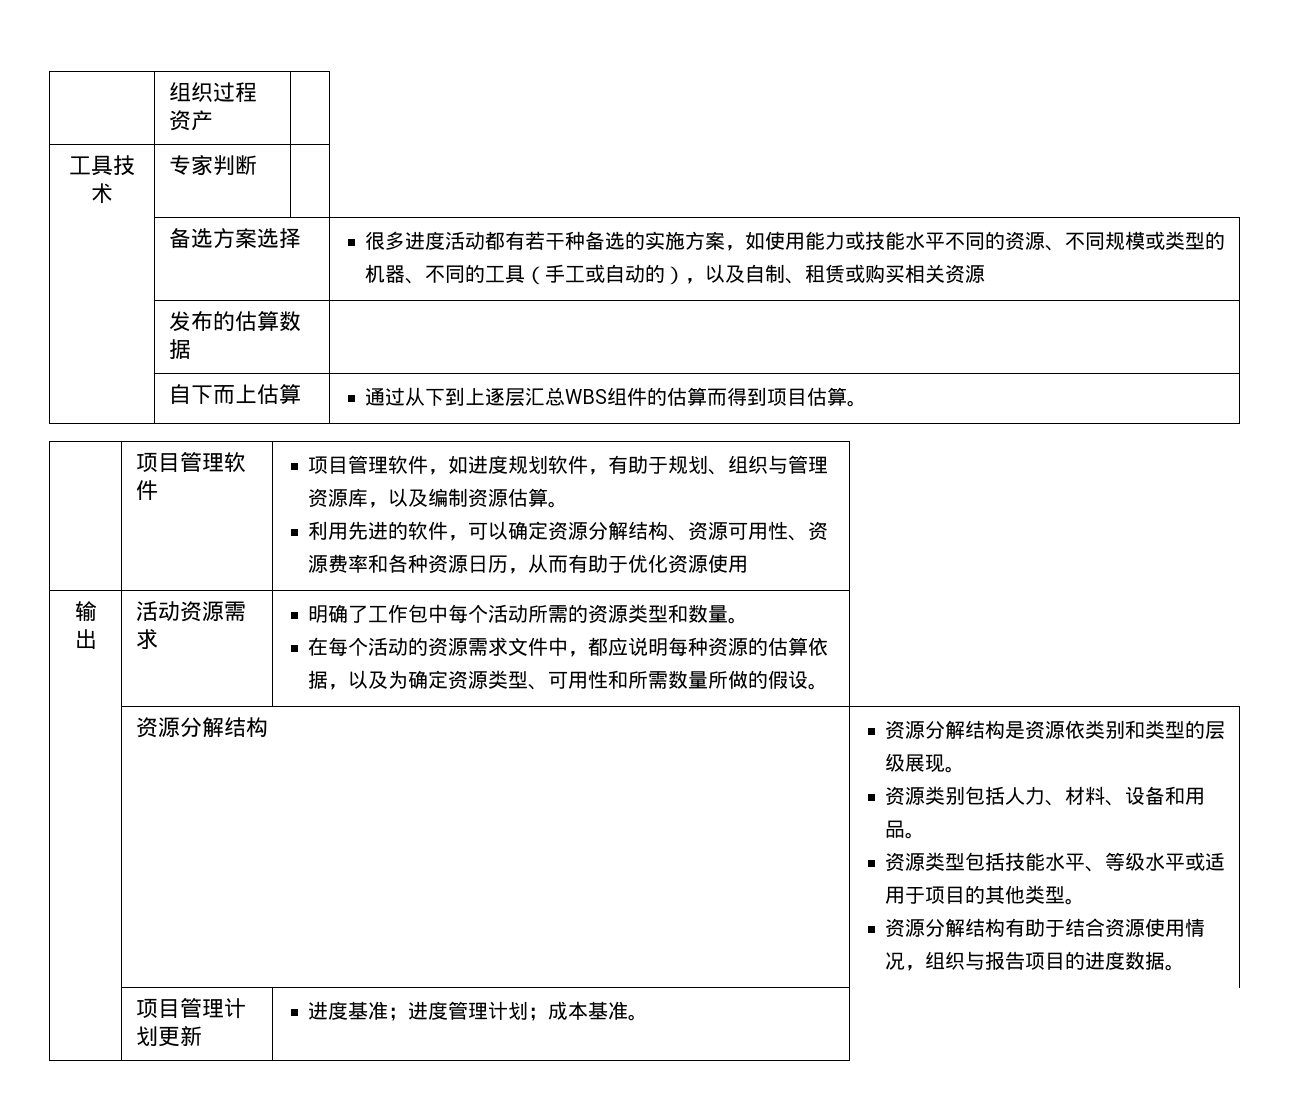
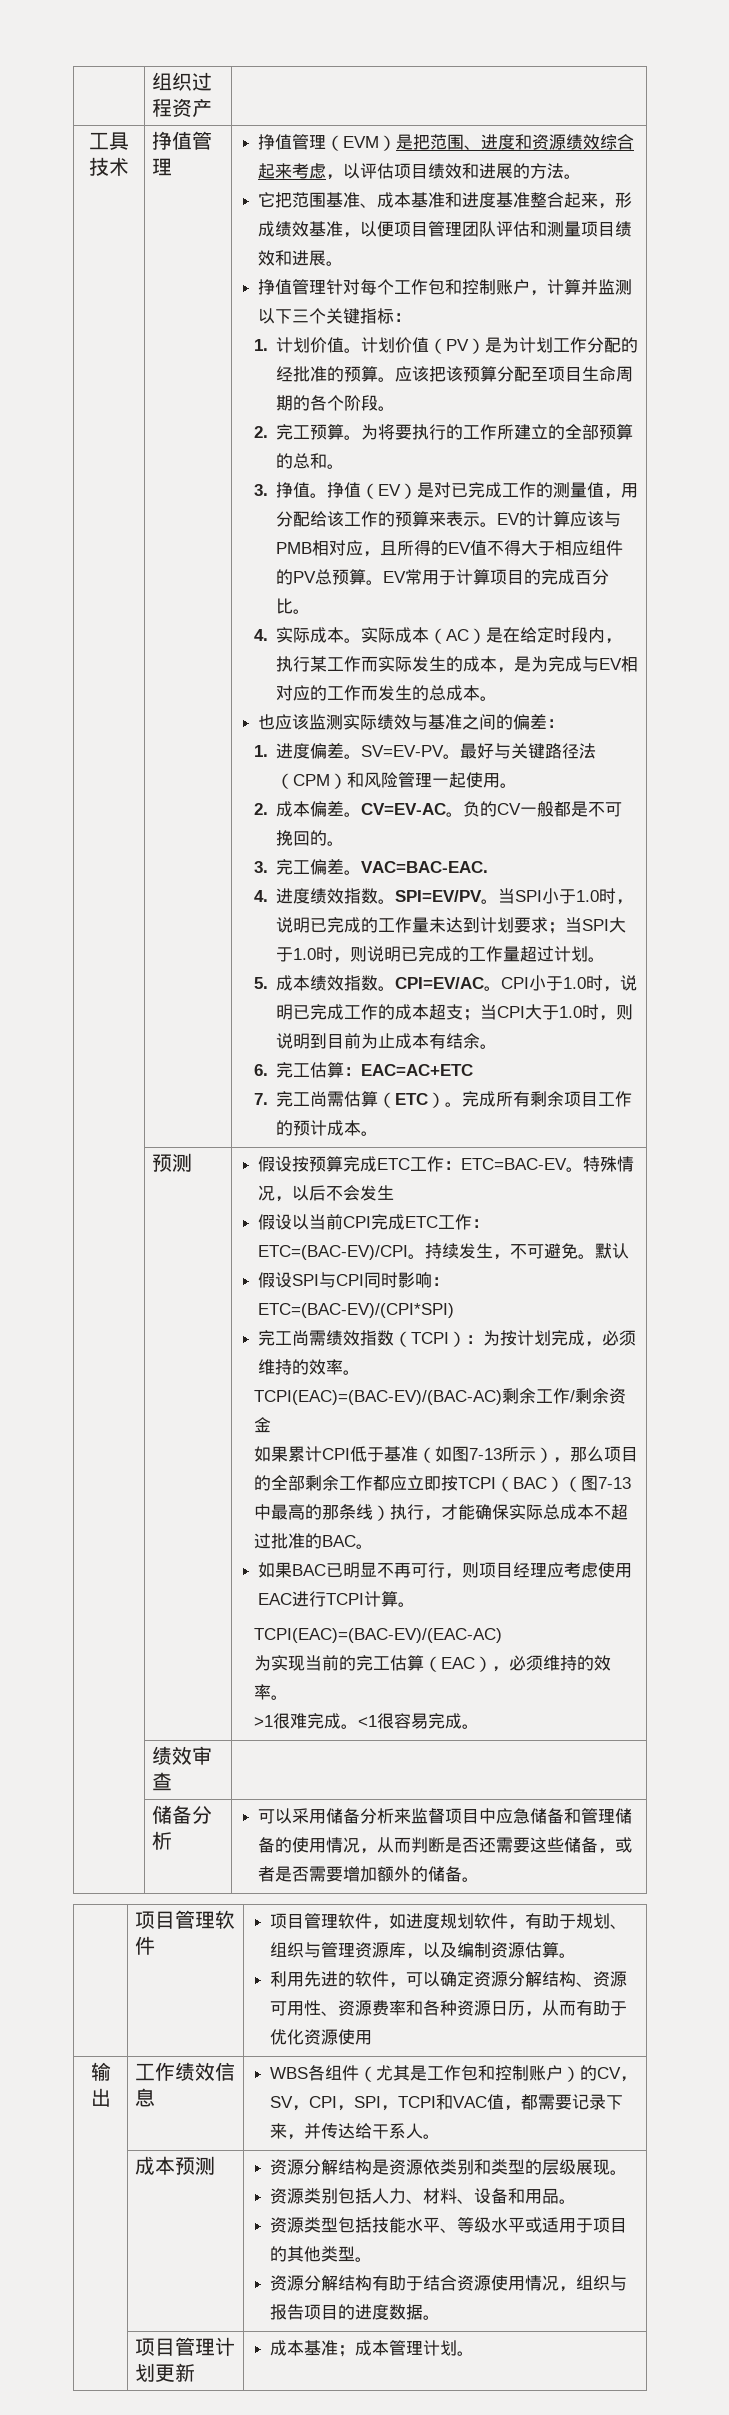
- 专家判断 |
- | 备选方案选择 | 很多进度活动都有若干种备选的实施方案，如使用能力或技能水平不同的资源、不同规模或类型的机器、不同的工具（手工或自动的），以及自制、租赁或购买相关资源
- | 发布的估算数据 |
- | 自下而上估算 | 通过从下到上逐层汇总WBS组件的估算而得到项目估算。
+ 挣值管理 | 挣值管理（EVM）是把范围、进度和资源绩效综合起来考虑，以评估项目绩效和进展的方法。
+ 它把范围基准、成本基准和进度基准整合起来，形成绩效基准，以便项目管理团队评估和测量项目绩效和进展。
+ 挣值管理针对每个工作包和控制账户，计算并监测以下三个关键指标：
+ 1.计划价值。计划价值（PV）是为计划工作分配的经批准的预算。应该把该预算分配至项目生命周期的各个阶段。
+ 2.完工预算。为将要执行的工作所建立的全部预算的总和。
+ 3.挣值。挣值（EV）是对已完成工作的测量值，用分配给该工作的预算来表示。EV的计算应该与PMB相对应，且所得的EV值不得大于相应组件的PV总预算。EV常用于计算项目的完成百分比。
+ 4.实际成本。实际成本（AC）是在给定时段内，执行某工作而实际发生的成本，是为完成与EV相对应的工作而发生的总成本。
+ 也应该监测实际绩效与基准之间的偏差：
+ 1.进度偏差。SV=EV-PV。最好与关键路径法（CPM）和风险管理一起使用。
+ 2.成本偏差。CV=EV-AC。负的CV一般都是不可挽回的。
+ 3.完工偏差。VAC=BAC-EAC.
+ 4.进度绩效指数。SPI=EV/PV。当SPI小于1.0时，说明已完成的工作量未达到计划要求；当SPI大于1.0时，则说明已完成的工作量超过计划。
+ 5.成本绩效指数。CPI=EV/AC。CPI小于1.0时，说明已完成工作的成本超支；当CPI大于1.0时，则说明到目前为止成本有结余。
+ 6.完工估算：EAC=AC+ETC
+ 7.完工尚需估算（ETC）。完成所有剩余项目工作的预计成本。
+ | 预测 | 假设按预算完成ETC工作：ETC=BAC-EV。特殊情况，以后不会发生
+ 假设以当前CPI完成ETC工作：ETC=(BAC-EV)/CPI。持续发生，不可避免。默认
+ 假设SPI与CPI同时影响：ETC=(BAC-EV)/(CPI*SPI)
+ 完工尚需绩效指数（TCPI）：为按计划完成，必须维持的效率。
+ TCPI(EAC)=(BAC-EV)/(BAC-AC)剩余工作/剩余资金
+ 如果累计CPI低于基准（如图7-13所示），那么项目的全部剩余工作都应立即按TCPI（BAC）（图7-13中最高的那条线）执行，才能确保实际总成本不超过批准的BAC。
+ 如果BAC已明显不再可行，则项目经理应考虑使用EAC进行TCPI计算。
+ TCPI(EAC)=(BAC-EV)/(EAC-AC)
+ 为实现当前的完工估算（EAC），必须维持的效率。
+ >1很难完成。<1很容易完成。
+ | 绩效审查 |
+ | 储备分析 | 可以采用储备分析来监督项目中应急储备和管理储备的使用情况，从而判断是否还需要这些储备，或者是否需要增加额外的储备。
- 活动资源需求 | 明确了工作包中每个活动所需的资源类型和数量。
- 在每个活动的资源需求文件中，都应说明每种资源的估算依据，以及为确定资源类型、可用性和所需数量所做的假设。
- | 资源分解结构
+ 工作绩效信息 | WBS各组件（尤其是工作包和控制账户）的CV，SV，CPI，SPI，TCPI和VAC值，都需要记录下来，并传达给干系人。
+ | 成本预测
- | 项目管理计划更新 | 进度基准；进度管理计划；成本基准。
+ | 项目管理计划更新 | 成本基准；成本管理计划。

